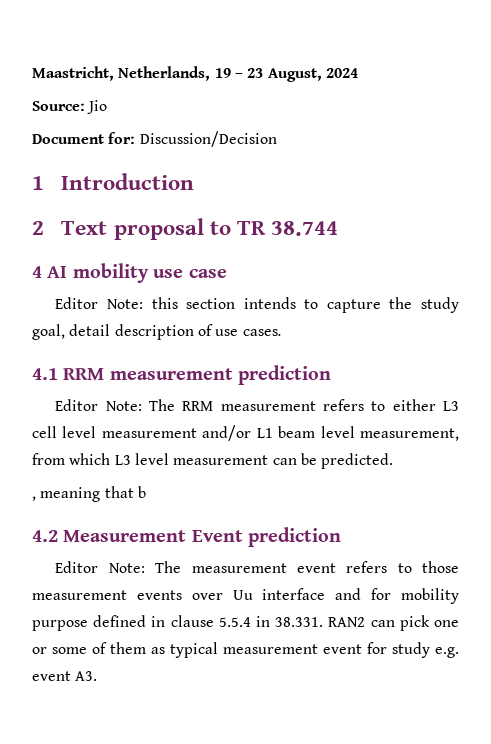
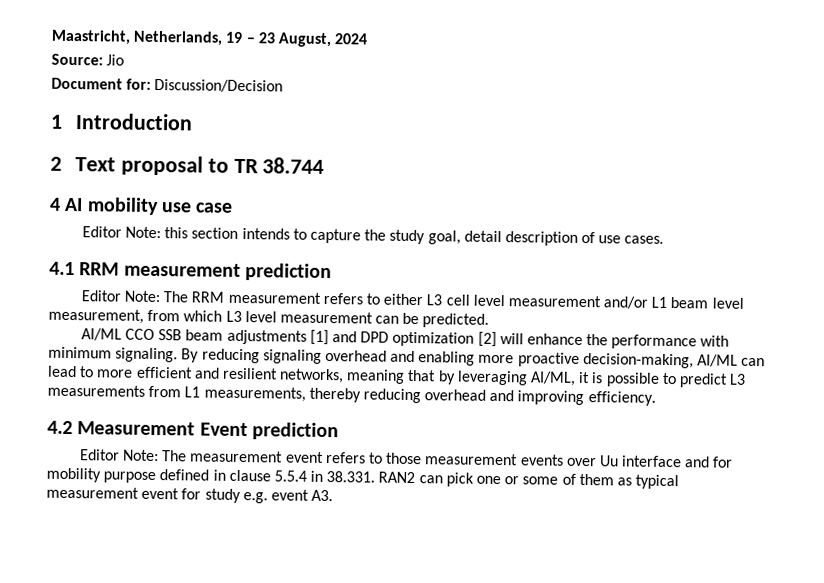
- , meaning that b
+ AI/ML CCO SSB beam adjustments [1] and DPD optimization [2] will enhance the performance with minimum signaling. By reducing signaling overhead and enabling more proactive decision-making, AI/ML can lead to more efficient and resilient networks, meaning that by leveraging AI/ML, it is possible to predict L3 measurements from L1 measurements, thereby reducing overhead and improving efficiency.

